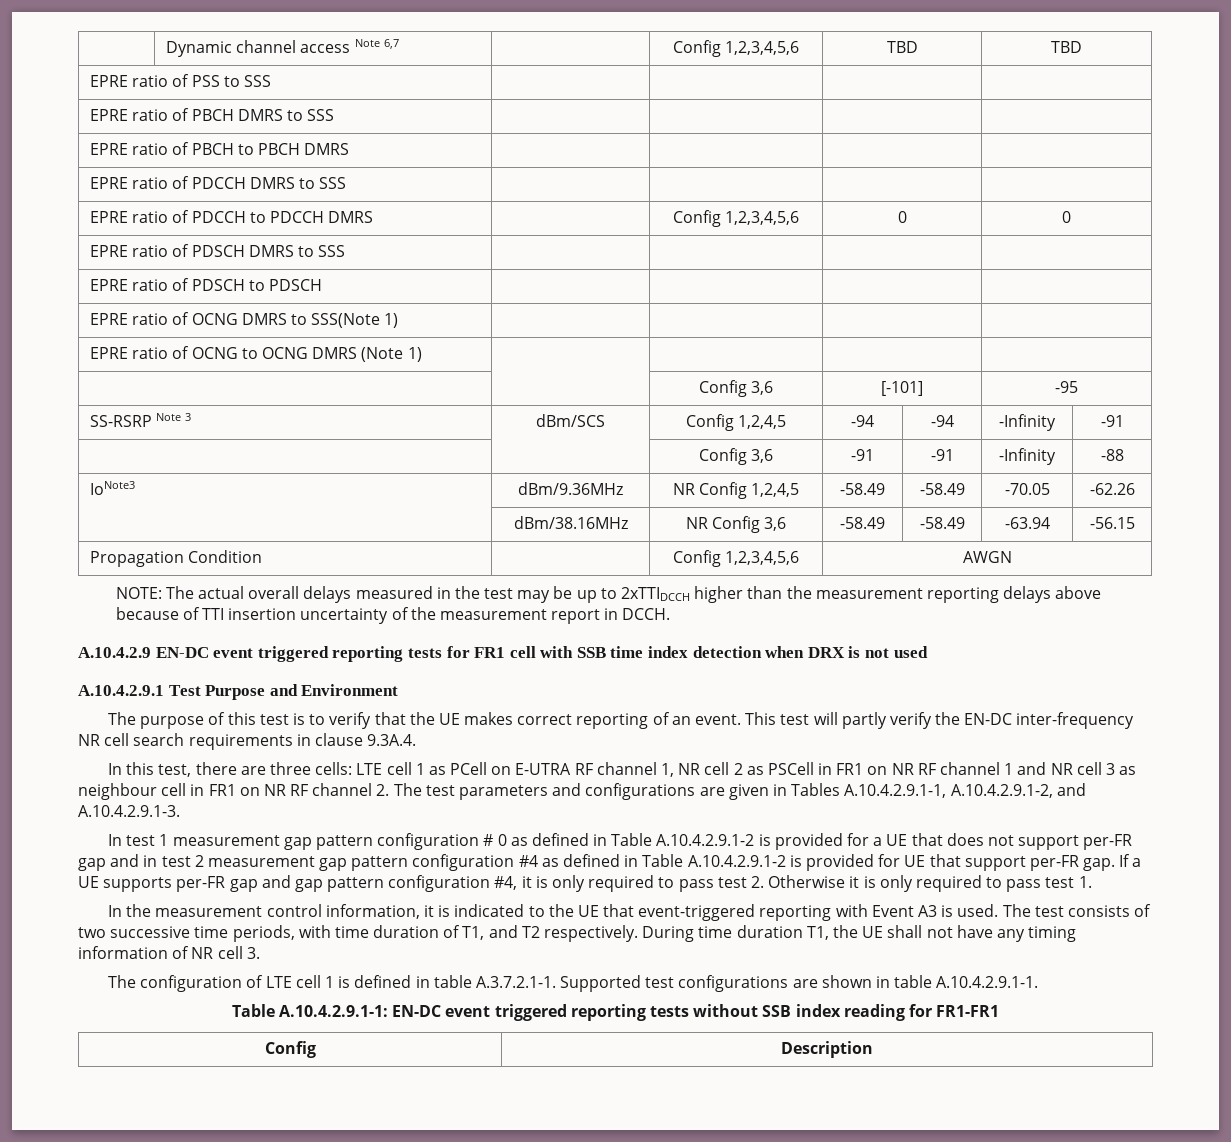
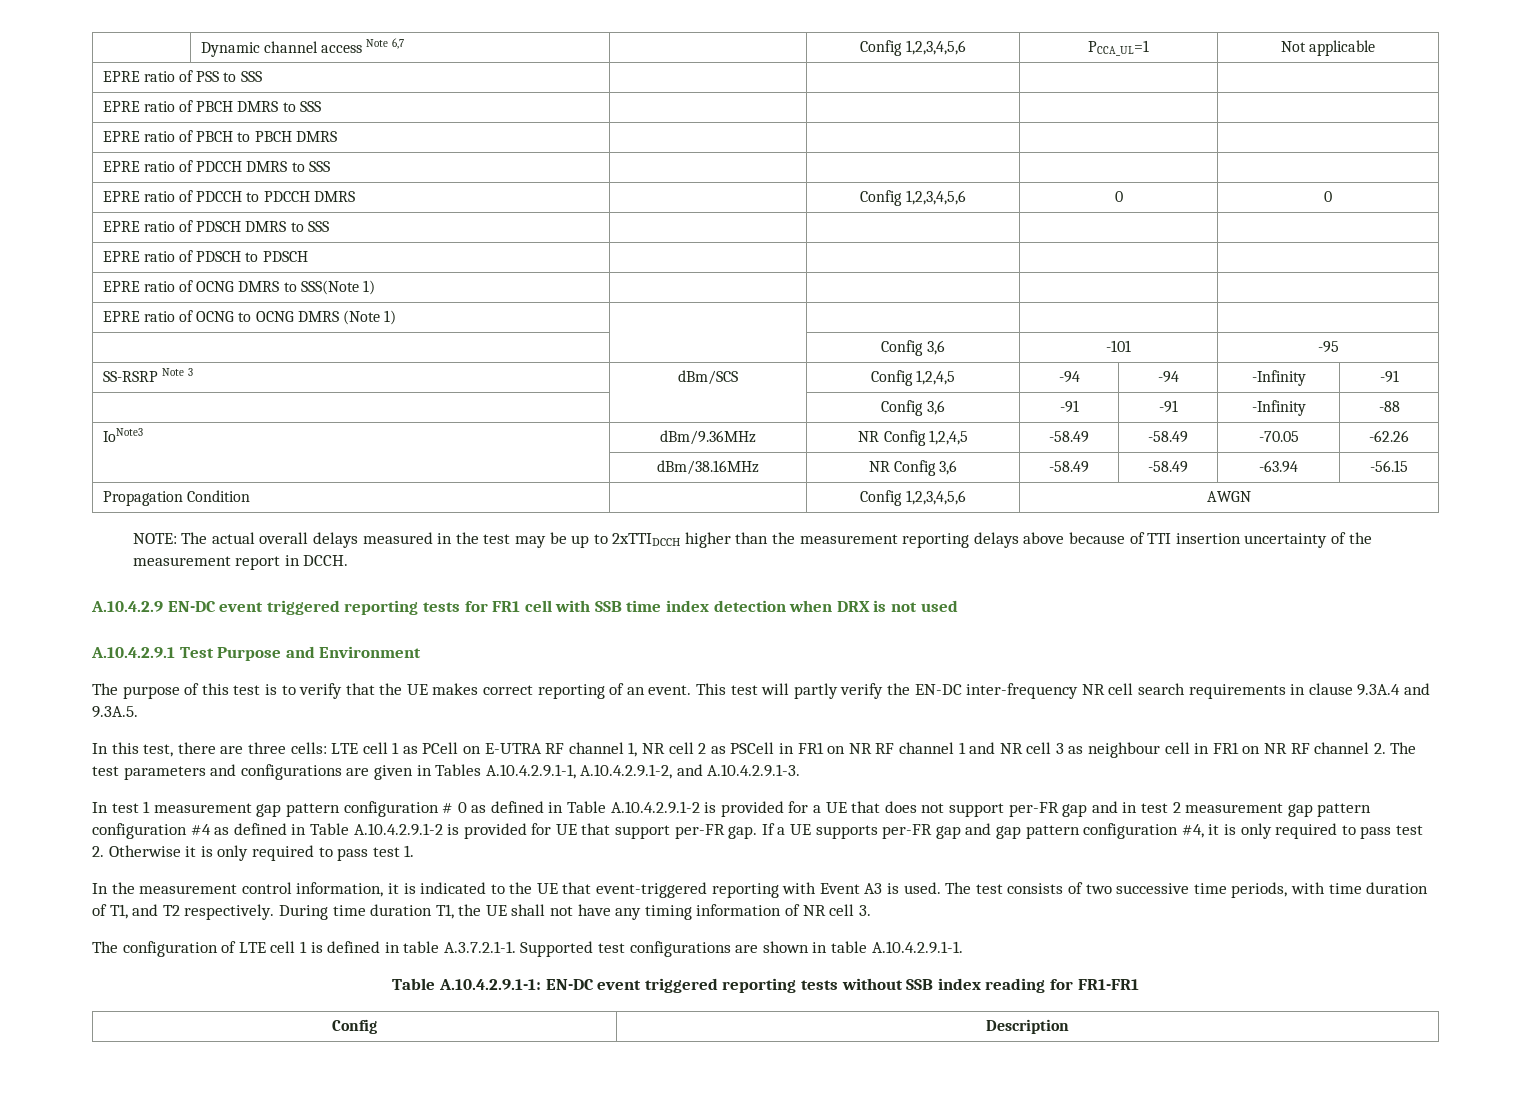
- | Dynamic channel access Note 6,7 | | Config 1,2,3,4,5,6 | TBD | TBD
+ | Dynamic channel access Note 6,7 | | Config 1,2,3,4,5,6 | PCCA_UL=1 | Not applicable
- | | Config 3,6 | [-101] | -95
+ | | Config 3,6 | -101 | -95
- This test will partly verify the EN-DC inter-frequency NR cell search requirements in clause 9.3A.4.
+ This test will partly verify the EN-DC inter-frequency NR cell search requirements in clause 9.3A.4 and 9.3A.5.

